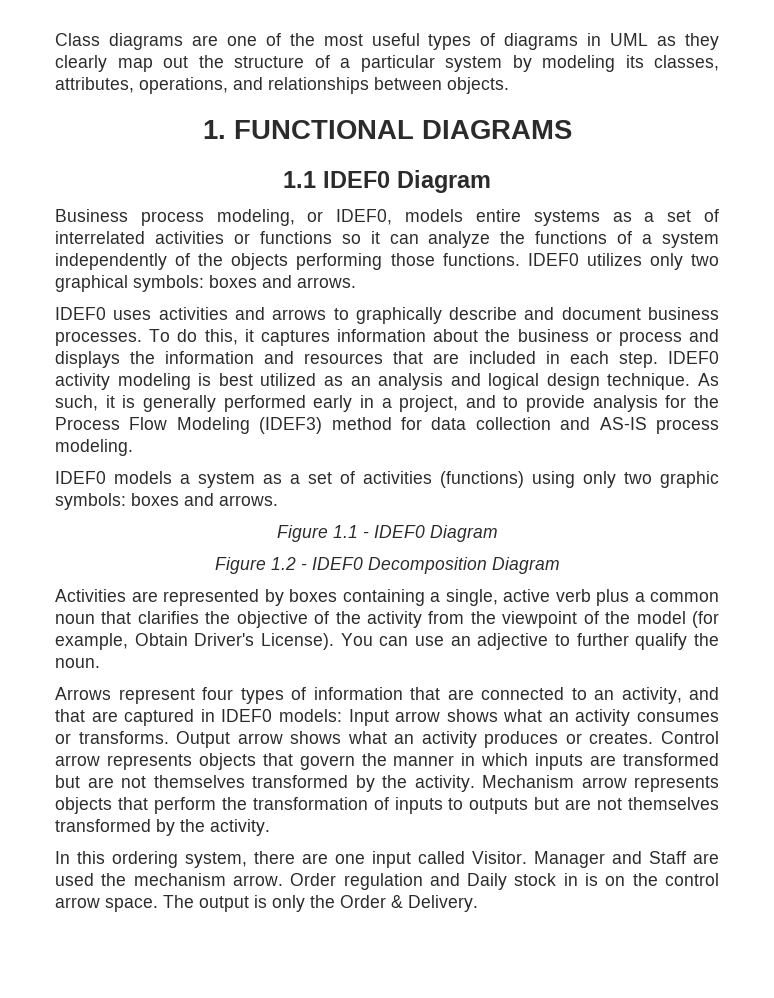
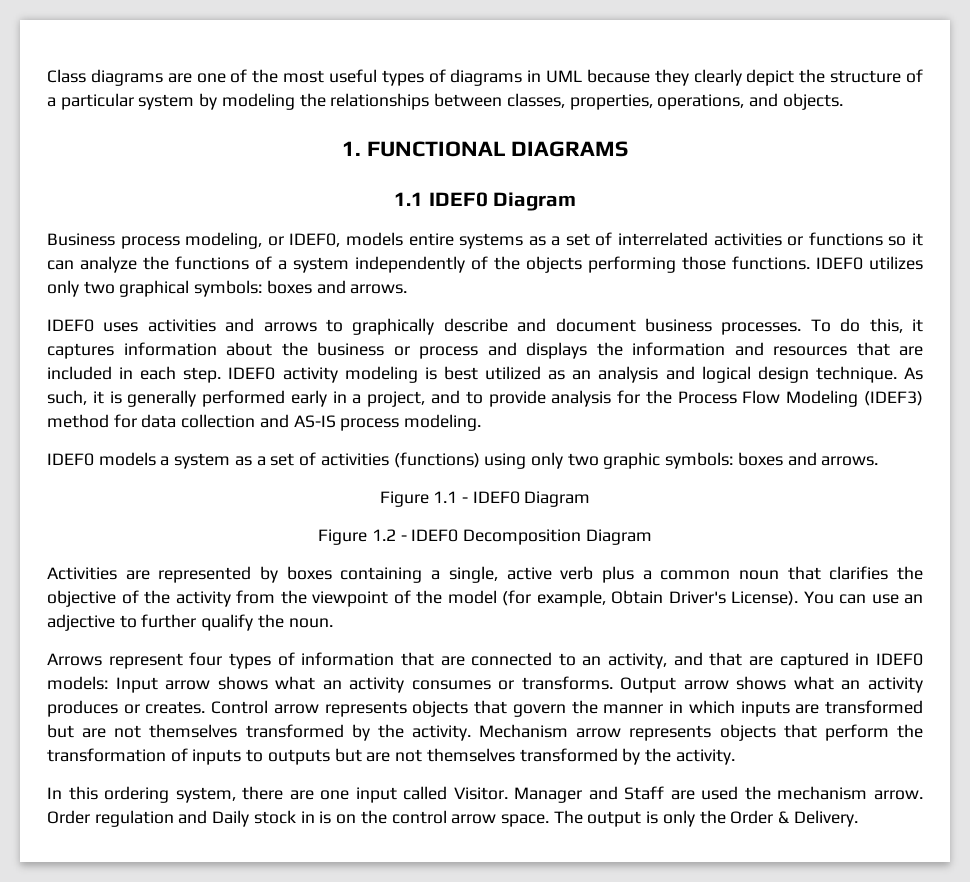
- Class diagrams are one of the most useful types of diagrams in UML as they clearly map out the structure of a particular system by modeling its classes, attributes, operations, and relationships between objects.
+ Class diagrams are one of the most useful types of diagrams in UML because they clearly depict the structure of a particular system by modeling the relationships between classes, properties, operations, and objects.

